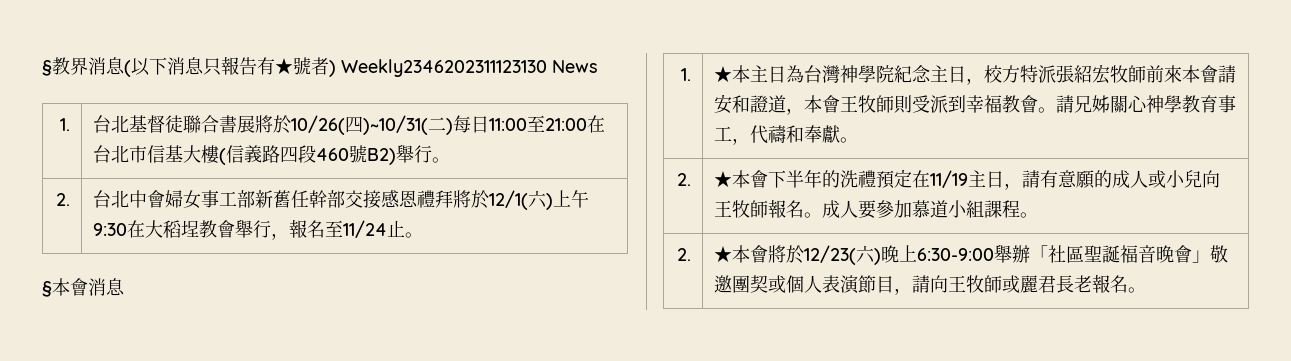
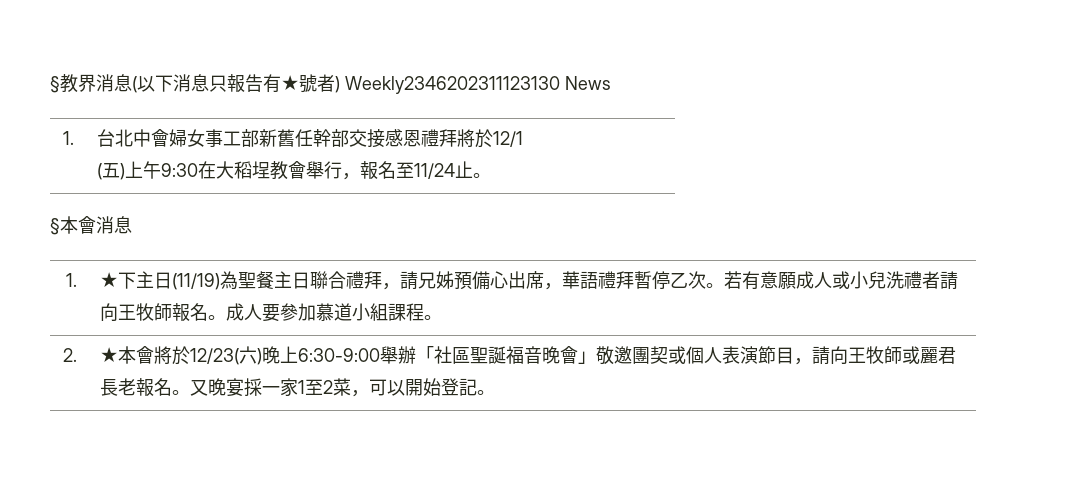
- 1. | 台北基督徒聯合書展將於10/26(四)~10/31(二)每日11:00至21:00在台北市信基大樓(信義路四段460號B2)舉行。
- 2. | 台北中會婦女事工部新舊任幹部交接感恩禮拜將於12/1(六)上午9:30在大稻埕教會舉行，報名至11/24止。
+ 1. | 台北中會婦女事工部新舊任幹部交接感恩禮拜將於12/1
+ (五)上午9:30在大稻埕教會舉行，報名至11/24止。
- 1. | ★本主日為台灣神學院紀念主日，校方特派張紹宏牧師前來本會請安和證道，本會王牧師則受派到幸福教會。請兄姊關心神學教育事工，代禱和奉獻。
- 2. | ★本會下半年的洗禮預定在11/19主日，請有意願的成人或小兒向王牧師報名。成人要參加慕道小組課程。
+ 1. | ★下主日(11/19)為聖餐主日聯合禮拜，請兄姊預備心出席，華語禮拜暫停乙次。若有意願成人或小兒洗禮者請向王牧師報名。成人要參加慕道小組課程。
- 2. | ★本會將於12/23(六)晚上6:30-9:00舉辦「社區聖誕福音晚會」敬邀團契或個人表演節目，請向王牧師或麗君長老報名。
+ 2. | ★本會將於12/23(六)晚上6:30-9:00舉辦「社區聖誕福音晚會」敬邀團契或個人表演節目，請向王牧師或麗君長老報名。又晚宴採一家1至2菜，可以開始登記。

